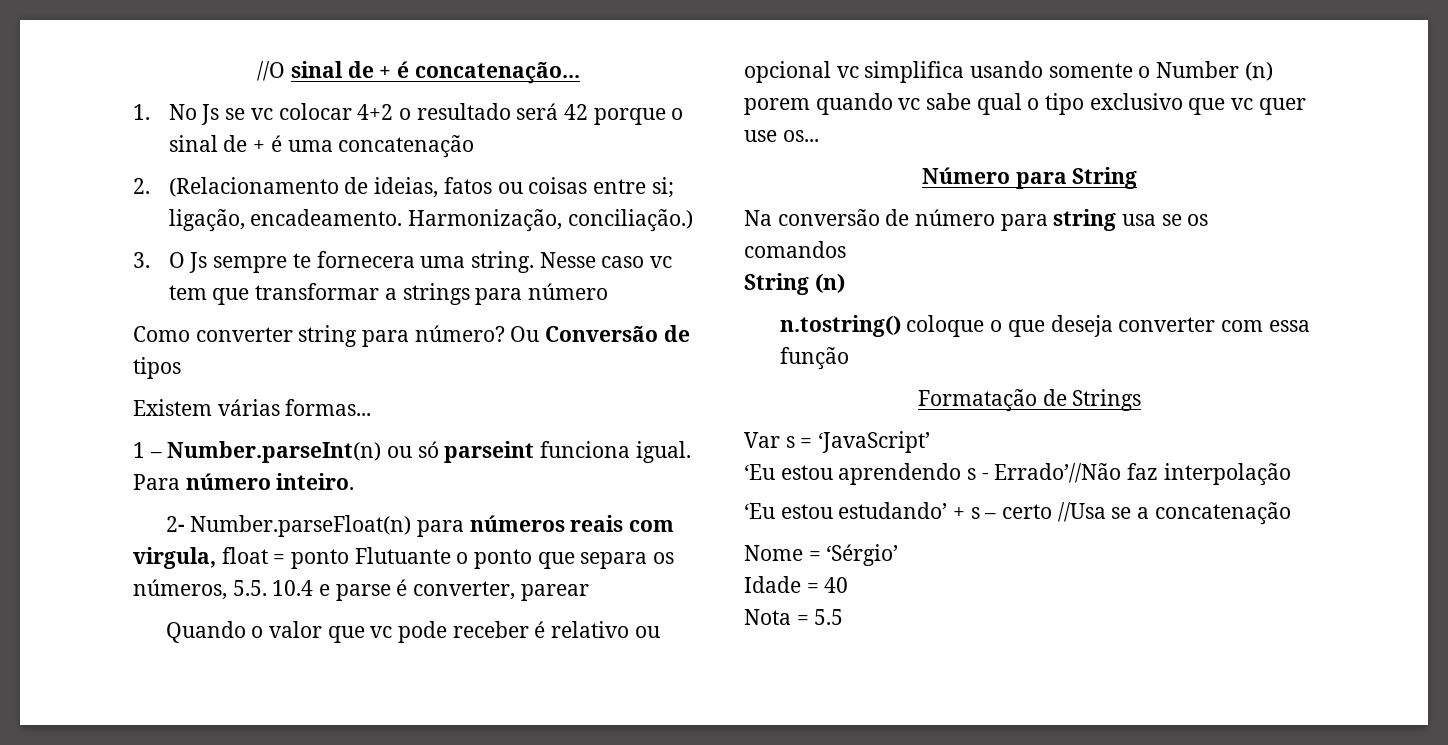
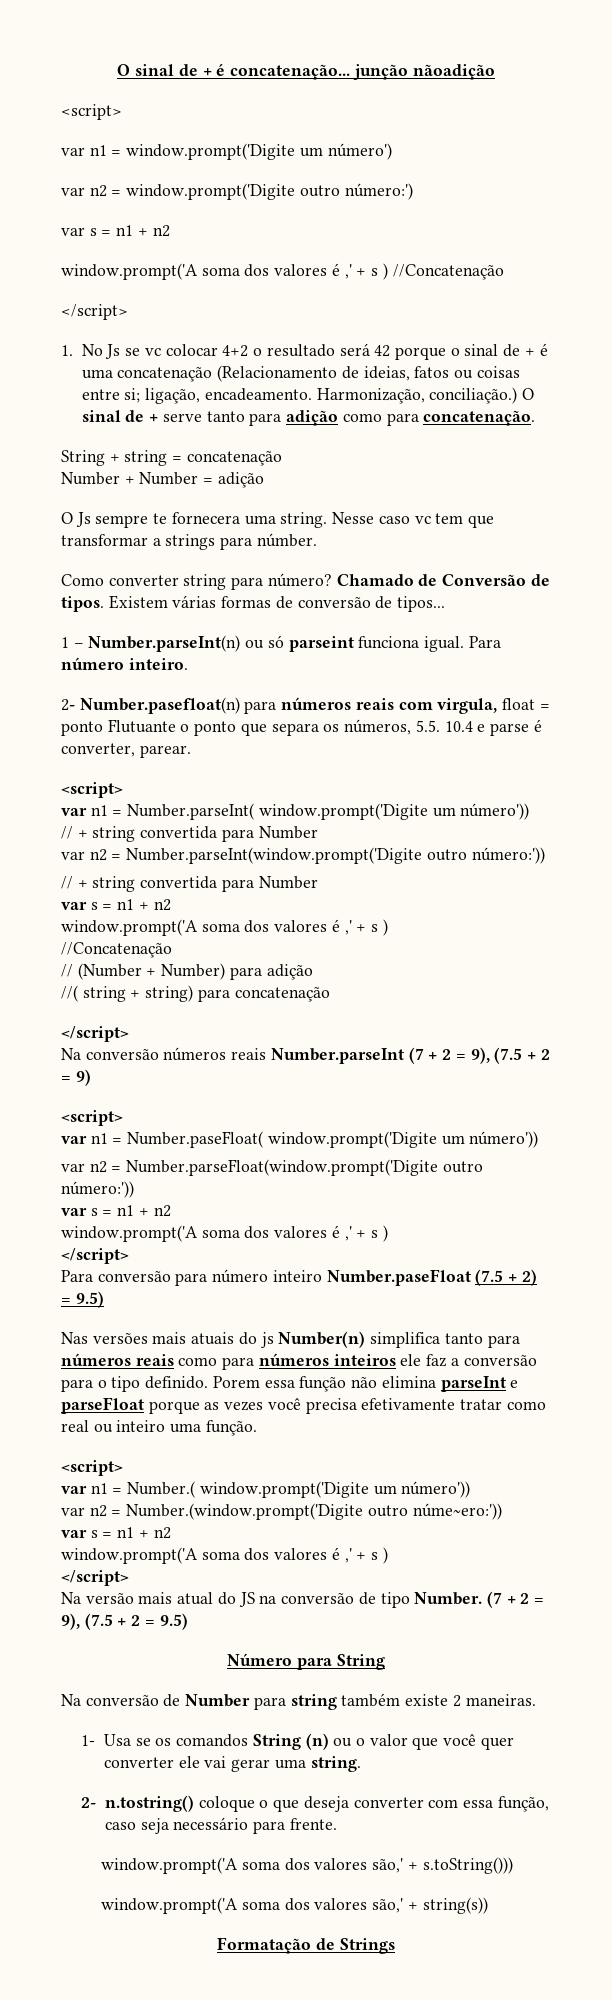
- //O sinal de + é concatenação...
+ O sinal de + é concatenação... junção nãoadição
+ <script>
+ var n1 = window.prompt('Digite um número')
+ var n2 = window.prompt('Digite outro número:')
+ var s = n1 + n2
+ window.prompt('A soma dos valores é ,' + s ) //Concatenação
+ </script>
- 1. No Js se vc colocar 4+2 o resultado será 42 porque o sinal de + é uma concatenação
- 2. (Relacionamento de ideias, fatos ou coisas entre si; ligação, encadeamento.
+ 1. No Js se vc colocar 4+2 o resultado será 42 porque o sinal de + é uma concatenação (Relacionamento de ideias, fatos ou coisas entre si; ligação, encadeamento.
- Harmonização, conciliação.)
- 3. O Js sempre te fornecera uma string.
+ Harmonização, conciliação.) O sinal de + serve tanto para adição como para concatenação.
+ String + string = concatenação
+ Number + Number = adição
+ O Js sempre te fornecera uma string.
- Nesse caso vc tem que transformar a strings para número
+ Nesse caso vc tem que transformar a strings para númber.
- Ou Conversão de tipos
- Existem várias formas...
+ Chamado de Conversão de tipos. Existem várias formas de conversão de tipos...
- 2- Number.parseFloat(n) para números reais com virgula, float = ponto Flutuante o ponto que separa os números, 5.5. 10.4 e parse é converter, parear
- Quando o valor que vc pode receber é relativo ou opcional vc simplifica usando somente o Number (n) porem quando vc sabe qual o tipo exclusivo que vc quer use os...
+ 2- Number.pasefloat(n) para números reais com virgula, float = ponto Flutuante o ponto que separa os números, 5.5. 10.4 e parse é converter, parear.
+ <script>
+ var n1 = Number.parseInt( window.prompt('Digite um número'))
+ // + string convertida para Number
+ var n2 = Number.parseInt(window.prompt('Digite outro número:'))
+ // + string convertida para Number
+ var s = n1 + n2
+ window.prompt('A soma dos valores é ,' + s )
+ //Concatenação
+ // (Number + Number) para adição
+ //( string + string) para concatenação
+ </script>
+ Na conversão números reais Number.parseInt (7 + 2 = 9), (7.5 + 2 = 9)
+ <script>
+ var n1 = Number.paseFloat( window.prompt('Digite um número'))
+ var n2 = Number.parseFloat(window.prompt('Digite outro número:'))
+ var s = n1 + n2
+ window.prompt('A soma dos valores é ,' + s )
+ </script>
+ Para conversão para número inteiro Number.paseFloat (7.5 + 2) = 9.5)
+ Nas versões mais atuais do js Number(n) simplifica tanto para números reais como para números inteiros ele faz a conversão para o tipo definido. Porem essa função não elimina parseInt e parseFloat porque as vezes você precisa efetivamente tratar como real ou inteiro uma função.
+ <script>
+ var n1 = Number.( window.prompt('Digite um número'))
+ var n2 = Number.(window.prompt('Digite outro núme~ero:'))
+ var s = n1 + n2
+ window.prompt('A soma dos valores é ,' + s )
+ </script>
+ Na versão mais atual do JS na conversão de tipo Number. (7 + 2 = 9), (7.5 + 2 = 9.5)
- Na conversão de número para string usa se os comandos
- String (n)
- n.tostring() coloque o que deseja converter com essa função
+ Na conversão de Number para string também existe 2 maneiras.
+ 1- Usa se os comandos String (n) ou o valor que você quer converter ele vai gerar uma string.
+ 2- n.tostring() coloque o que deseja converter com essa função, caso seja necessário para frente.
+ window.prompt('A soma dos valores são,' + s.toString()))
+ window.prompt('A soma dos valores são,' + string(s))
  Formatação de Strings
- Var s = ‘JavaScript’
- ‘Eu estou aprendendo s - Errado’//Não faz interpolação
- ‘Eu estou estudando’ + s – certo //Usa se a concatenação
- Nome = ‘Sérgio’
- Idade = 40
- Nota = 5.5

